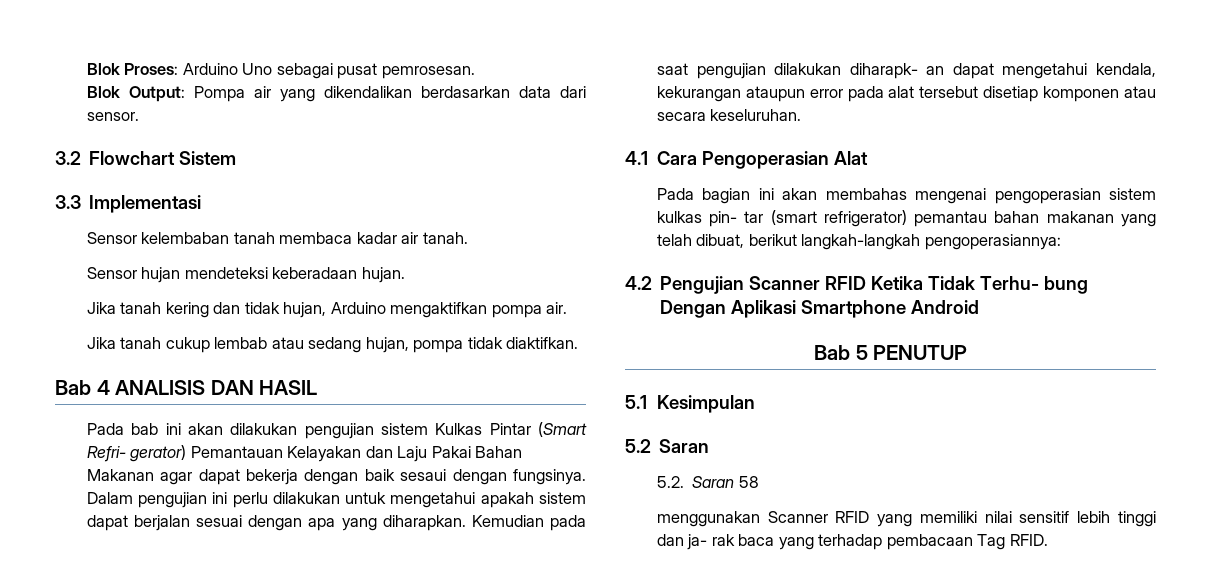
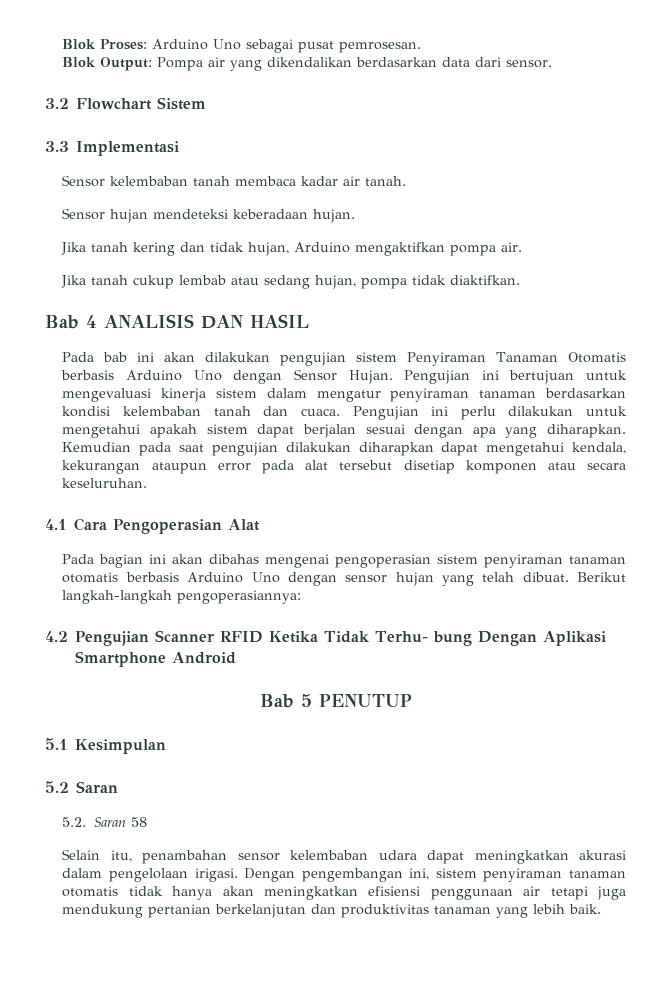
- Pada bab ini akan dilakukan pengujian sistem Kulkas Pintar (Smart Refri- gerator) Pemantauan Kelayakan dan Laju Pakai Bahan Makanan agar dapat bekerja dengan baik sesaui dengan fungsinya. Dalam pengujian ini perlu dilakukan untuk mengetahui apakah sistem dapat berjalan sesuai dengan apa yang diharapkan.
+ Pada bab ini akan dilakukan pengujian sistem Penyiraman Tanaman Otomatis berbasis Arduino Uno dengan Sensor Hujan. Pengujian ini bertujuan untuk mengevaluasi kinerja sistem dalam mengatur penyiraman tanaman berdasarkan kondisi kelembaban tanah dan cuaca. Pengujian ini perlu dilakukan untuk mengetahui apakah sistem dapat berjalan sesuai dengan apa yang diharapkan.
- Kemudian pada saat pengujian dilakukan diharapk- an dapat mengetahui kendala, kekurangan ataupun error pada alat tersebut disetiap komponen atau secara keseluruhan.
+ Kemudian pada saat pengujian dilakukan diharapkan dapat mengetahui kendala, kekurangan ataupun error pada alat tersebut disetiap komponen atau secara keseluruhan.
- Pada bagian ini akan membahas mengenai pengoperasian sistem kulkas pin- tar (smart refrigerator) pemantau bahan makanan yang telah dibuat, berikut langkah-langkah pengoperasiannya:
+ Pada bagian ini akan dibahas mengenai pengoperasian sistem penyiraman tanaman otomatis berbasis Arduino Uno dengan sensor hujan yang telah dibuat. Berikut langkah-langkah pengoperasiannya:
- menggunakan Scanner RFID yang memiliki nilai sensitif lebih tinggi dan ja- rak baca yang terhadap pembacaan Tag RFID.
+ Selain itu, penambahan sensor kelembaban udara dapat meningkatkan akurasi dalam pengelolaan irigasi. Dengan pengembangan ini, sistem penyiraman tanaman otomatis tidak hanya akan meningkatkan efisiensi penggunaan air tetapi juga mendukung pertanian berkelanjutan dan produktivitas tanaman yang lebih baik.

